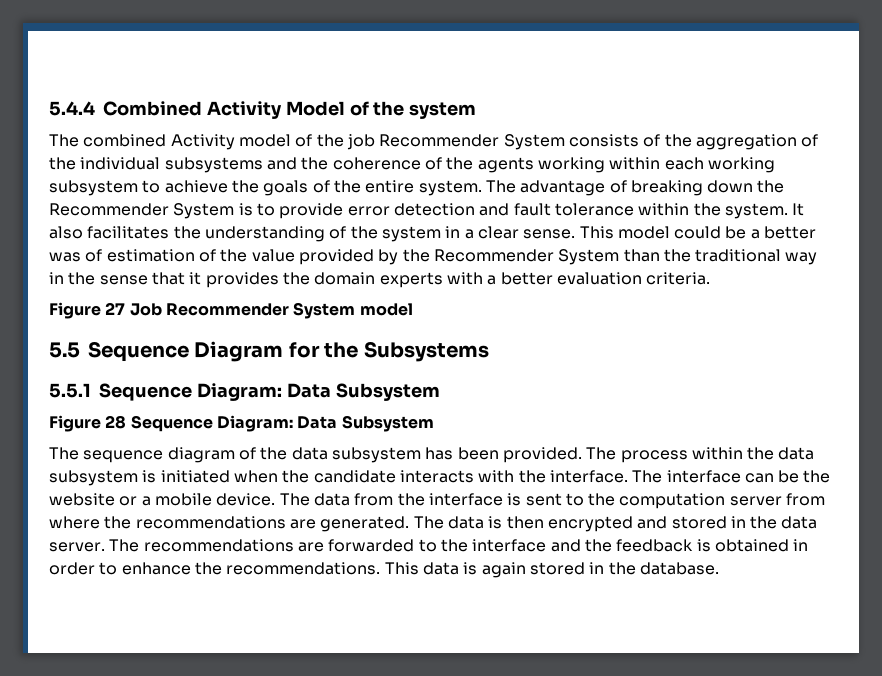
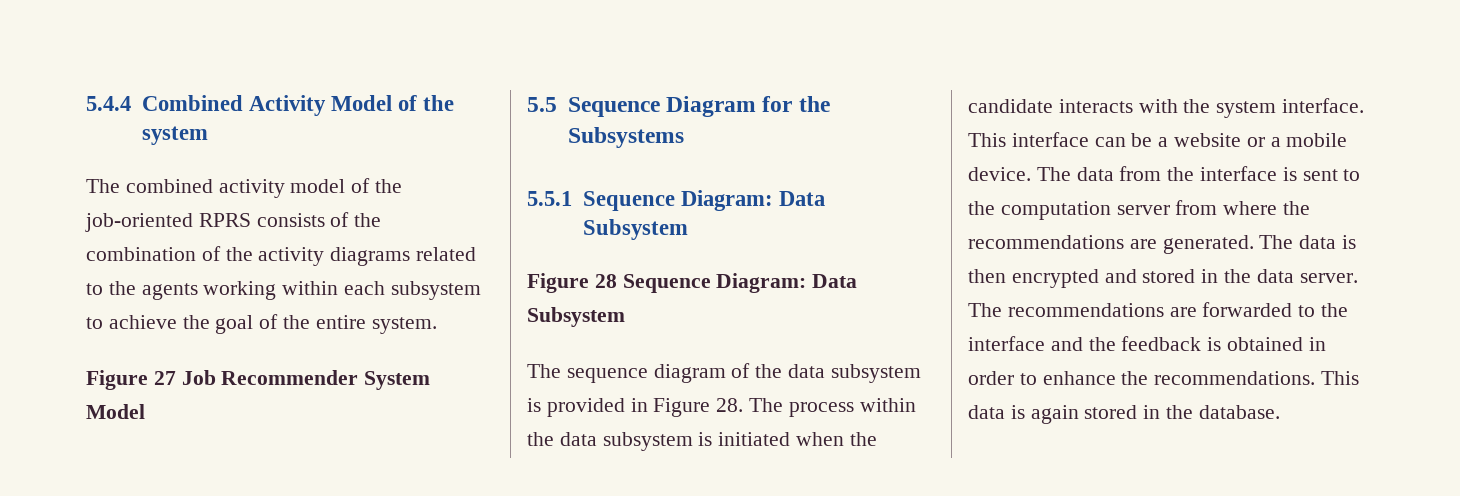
- The combined Activity model of the job Recommender System consists of the aggregation of the individual subsystems and the coherence of the agents working within each working subsystem to achieve the goals of the entire system. The advantage of breaking down the Recommender System is to provide error detection and fault tolerance within the system. It also facilitates the understanding of the system in a clear sense. This model could be a better was of estimation of the value provided by the Recommender System than the traditional way in the sense that it provides the domain experts with a better evaluation criteria.
+ The combined activity model of the job-oriented RPRS consists of the combination of the activity diagrams related to the agents working within each subsystem to achieve the goal of the entire system.
- Figure 27 Job Recommender System model
+ Figure 27 Job Recommender System Model
- The sequence diagram of the data subsystem has been provided. The process within the data subsystem is initiated when the candidate interacts with the interface. The interface can be the website or a mobile device.
+ The sequence diagram of the data subsystem is provided in Figure 28. The process within the data subsystem is initiated when the candidate interacts with the system interface. This interface can be a website or a mobile device.

